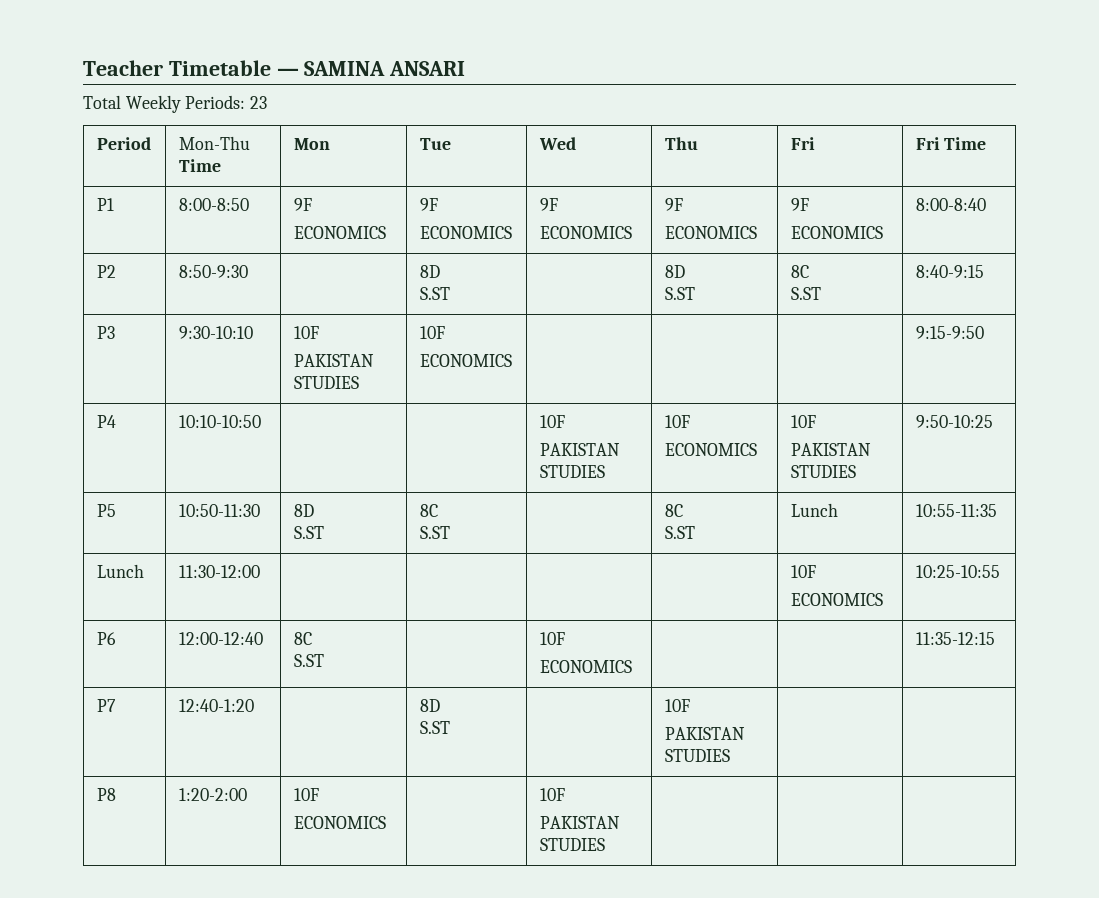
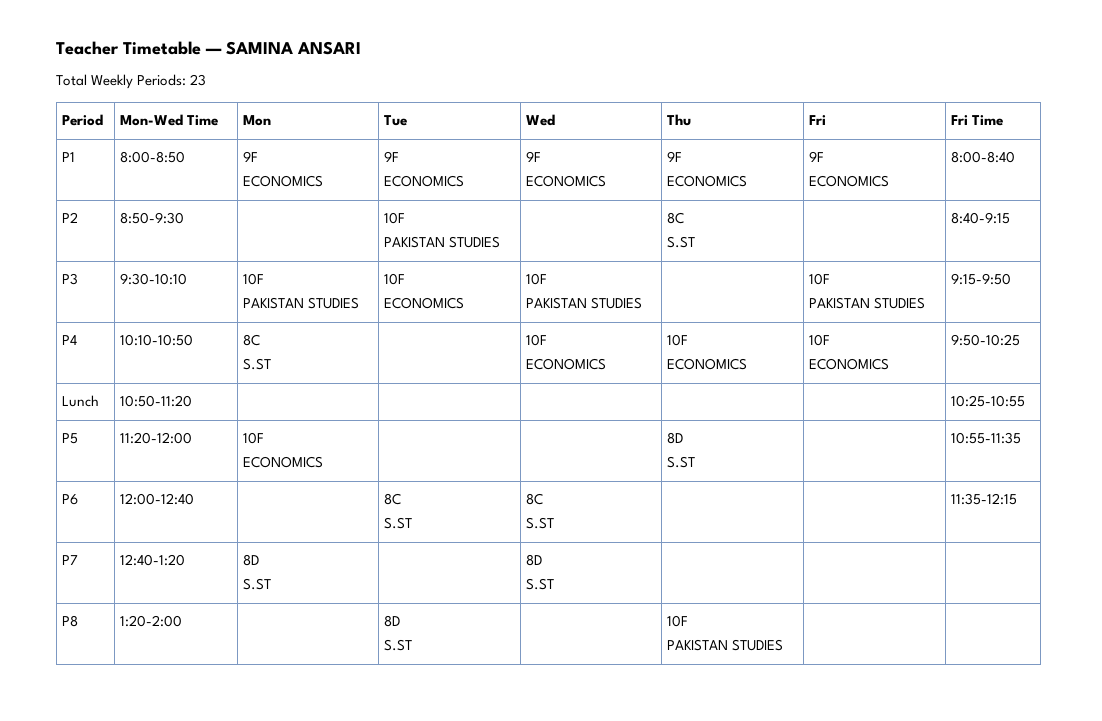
- Period | Mon-Thu Time | Mon | Tue | Wed | Thu | Fri | Fri Time
+ Period | Mon-Wed Time | Mon | Tue | Wed | Thu | Fri | Fri Time
- P2 | 8:50-9:30 | | 8D
- S.ST | | 8D
- S.ST | 8C
- S.ST | 8:40-9:15
+ P2 | 8:50-9:30 | | 10F
+ PAKISTAN STUDIES | | 8C
+ S.ST | | 8:40-9:15
  P3 | 9:30-10:10 | 10F
  PAKISTAN STUDIES | 10F
- ECONOMICS | | | | 9:15-9:50
- P4 | 10:10-10:50 | | | 10F
- PAKISTAN STUDIES | 10F
  ECONOMICS | 10F
- PAKISTAN STUDIES | 9:50-10:25
- P5 | 10:50-11:30 | 8D
+ PAKISTAN STUDIES | | 10F
+ PAKISTAN STUDIES | 9:15-9:50
+ P4 | 10:10-10:50 | 8C
+ S.ST | | 10F
+ ECONOMICS | 10F
+ ECONOMICS | 10F
+ ECONOMICS | 9:50-10:25
+ Lunch | 10:50-11:20 | | | | | | 10:25-10:55
+ P5 | 11:20-12:00 | 10F
+ ECONOMICS | | | 8D
+ S.ST | | 10:55-11:35
+ P6 | 12:00-12:40 | | 8C
  S.ST | 8C
- S.ST | | 8C
- S.ST | Lunch | 10:55-11:35
- Lunch | 11:30-12:00 | | | | | 10F
- ECONOMICS | 10:25-10:55
- P6 | 12:00-12:40 | 8C
- S.ST | | 10F
- ECONOMICS | | | 11:35-12:15
- P7 | 12:40-1:20 | | 8D
+ S.ST | | | 11:35-12:15
+ P7 | 12:40-1:20 | 8D
+ S.ST | | 8D
+ S.ST | | |
+ P8 | 1:20-2:00 | | 8D
- P8 | 1:20-2:00 | 10F
- ECONOMICS | | 10F
- PAKISTAN STUDIES | | |

